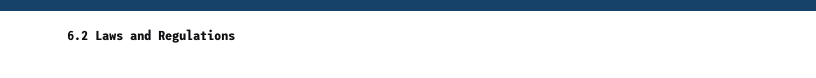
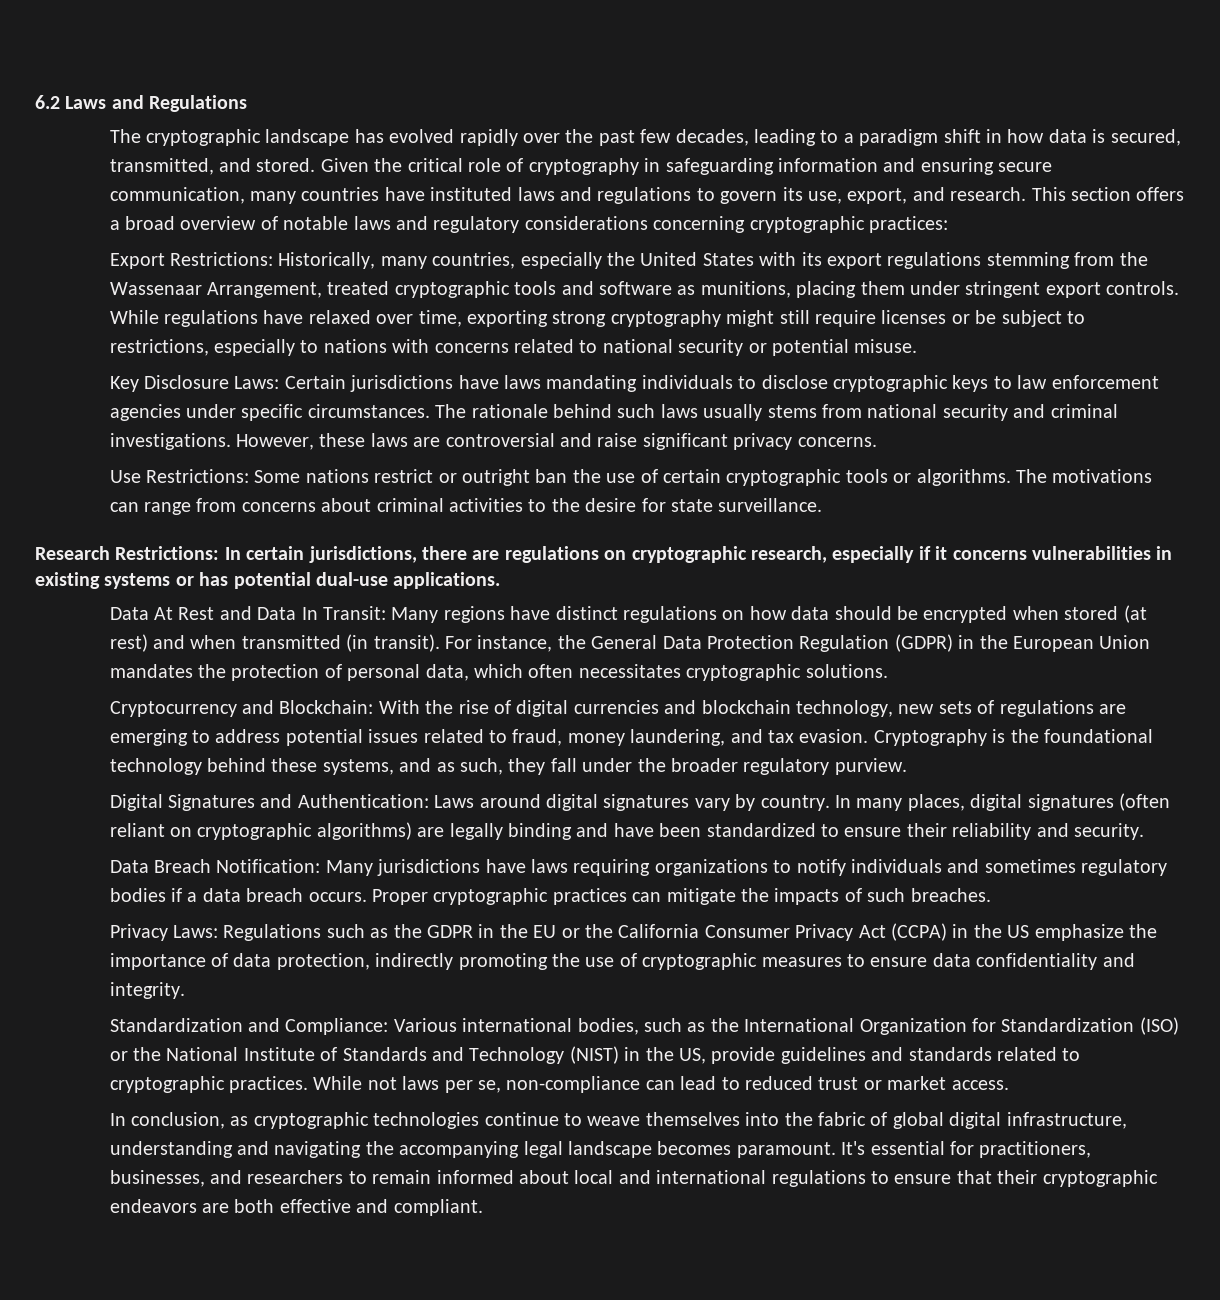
+ The cryptographic landscape has evolved rapidly over the past few decades, leading to a paradigm shift in how data is secured, transmitted, and stored. Given the critical role of cryptography in safeguarding information and ensuring secure communication, many countries have instituted laws and regulations to govern its use, export, and research. This section offers a broad overview of notable laws and regulatory considerations concerning cryptographic practices:
+ Export Restrictions: Historically, many countries, especially the United States with its export regulations stemming from the Wassenaar Arrangement, treated cryptographic tools and software as munitions, placing them under stringent export controls. While regulations have relaxed over time, exporting strong cryptography might still require licenses or be subject to restrictions, especially to nations with concerns related to national security or potential misuse.
+ Key Disclosure Laws: Certain jurisdictions have laws mandating individuals to disclose cryptographic keys to law enforcement agencies under specific circumstances. The rationale behind such laws usually stems from national security and criminal investigations. However, these laws are controversial and raise significant privacy concerns.
+ Use Restrictions: Some nations restrict or outright ban the use of certain cryptographic tools or algorithms. The motivations can range from concerns about criminal activities to the desire for state surveillance.
+ Research Restrictions: In certain jurisdictions, there are regulations on cryptographic research, especially if it concerns vulnerabilities in existing systems or has potential dual-use applications.
+ Data At Rest and Data In Transit: Many regions have distinct regulations on how data should be encrypted when stored (at rest) and when transmitted (in transit). For instance, the General Data Protection Regulation (GDPR) in the European Union mandates the protection of personal data, which often necessitates cryptographic solutions.
+ Cryptocurrency and Blockchain: With the rise of digital currencies and blockchain technology, new sets of regulations are emerging to address potential issues related to fraud, money laundering, and tax evasion. Cryptography is the foundational technology behind these systems, and as such, they fall under the broader regulatory purview.
+ Digital Signatures and Authentication: Laws around digital signatures vary by country. In many places, digital signatures (often reliant on cryptographic algorithms) are legally binding and have been standardized to ensure their reliability and security.
+ Data Breach Notification: Many jurisdictions have laws requiring organizations to notify individuals and sometimes regulatory bodies if a data breach occurs. Proper cryptographic practices can mitigate the impacts of such breaches.
+ Privacy Laws: Regulations such as the GDPR in the EU or the California Consumer Privacy Act (CCPA) in the US emphasize the importance of data protection, indirectly promoting the use of cryptographic measures to ensure data confidentiality and integrity.
+ Standardization and Compliance: Various international bodies, such as the International Organization for Standardization (ISO) or the National Institute of Standards and Technology (NIST) in the US, provide guidelines and standards related to cryptographic practices. While not laws per se, non-compliance can lead to reduced trust or market access.
+ In conclusion, as cryptographic technologies continue to weave themselves into the fabric of global digital infrastructure, understanding and navigating the accompanying legal landscape becomes paramount. It's essential for practitioners, businesses, and researchers to remain informed about local and international regulations to ensure that their cryptographic endeavors are both effective and compliant.

